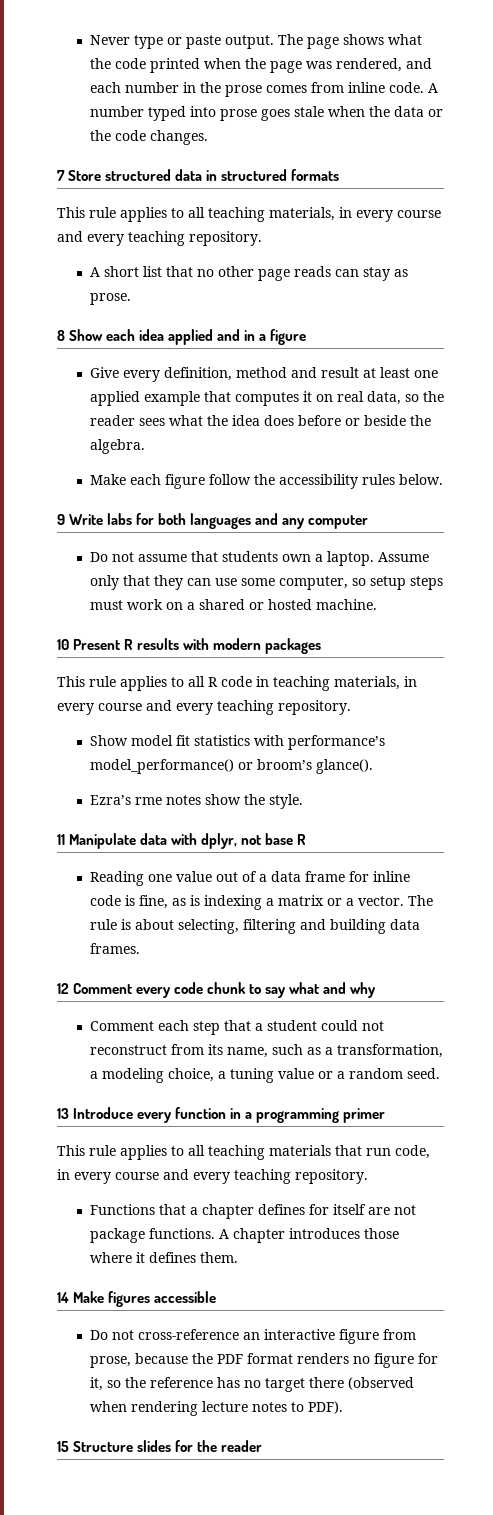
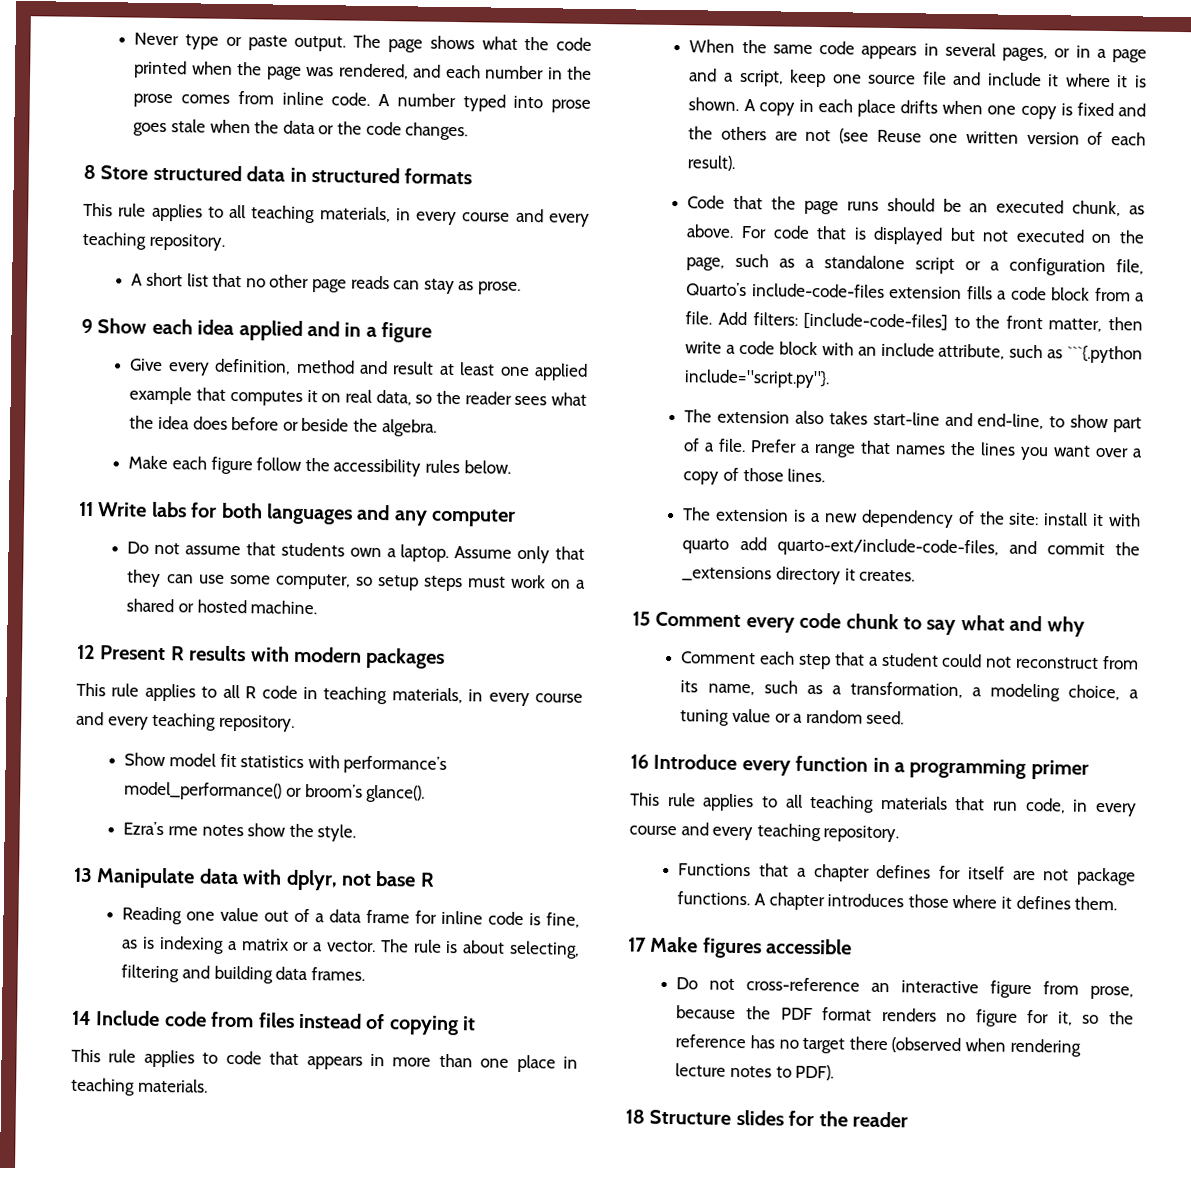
- 7 Store structured data in structured formats
+ 8 Store structured data in structured formats
- 8 Show each idea applied and in a figure
+ 9 Show each idea applied and in a figure
- 9 Write labs for both languages and any computer
+ 11 Write labs for both languages and any computer
- 10 Present R results with modern packages
+ 12 Present R results with modern packages
- 11 Manipulate data with dplyr, not base R
+ 13 Manipulate data with dplyr, not base R
- 12 Comment every code chunk to say what and why
+ 14 Include code from files instead of copying it
+ This rule applies to code that appears in more than one place in teaching materials.
+ When the same code appears in several pages, or in a page and a script, keep one source file and include it where it is shown. A copy in each place drifts when one copy is fixed and the others are not (see Reuse one written version of each result).
+ Code that the page runs should be an executed chunk, as above. For code that is displayed but not executed on the page, such as a standalone script or a configuration file, Quarto’s include-code-files extension fills a code block from a file. Add filters: [include-code-files] to the front matter, then write a code block with an include attribute, such as ```{.python include="script.py"}.
+ The extension also takes start-line and end-line, to show part of a file. Prefer a range that names the lines you want over a copy of those lines.
+ The extension is a new dependency of the site: install it with quarto add quarto-ext/include-code-files, and commit the _extensions directory it creates.
+ 15 Comment every code chunk to say what and why
- 13 Introduce every function in a programming primer
+ 16 Introduce every function in a programming primer
- 14 Make figures accessible
+ 17 Make figures accessible
- 15 Structure slides for the reader
+ 18 Structure slides for the reader

